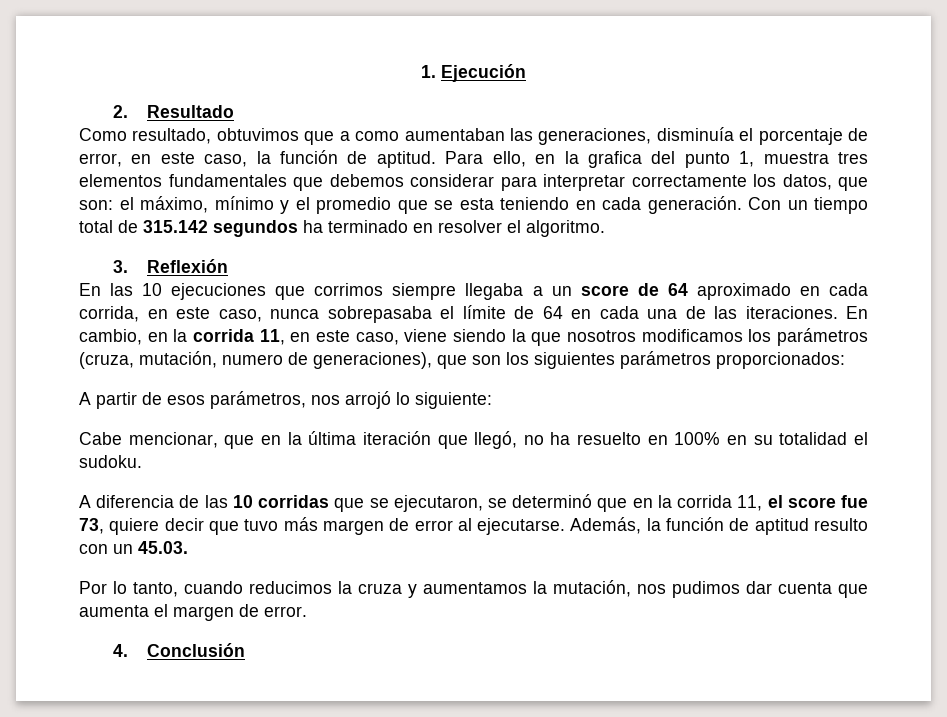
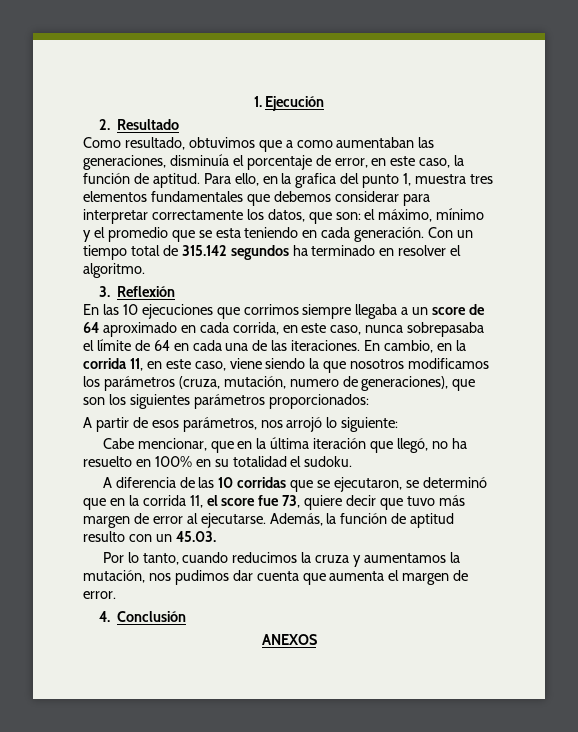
+ ANEXOS

